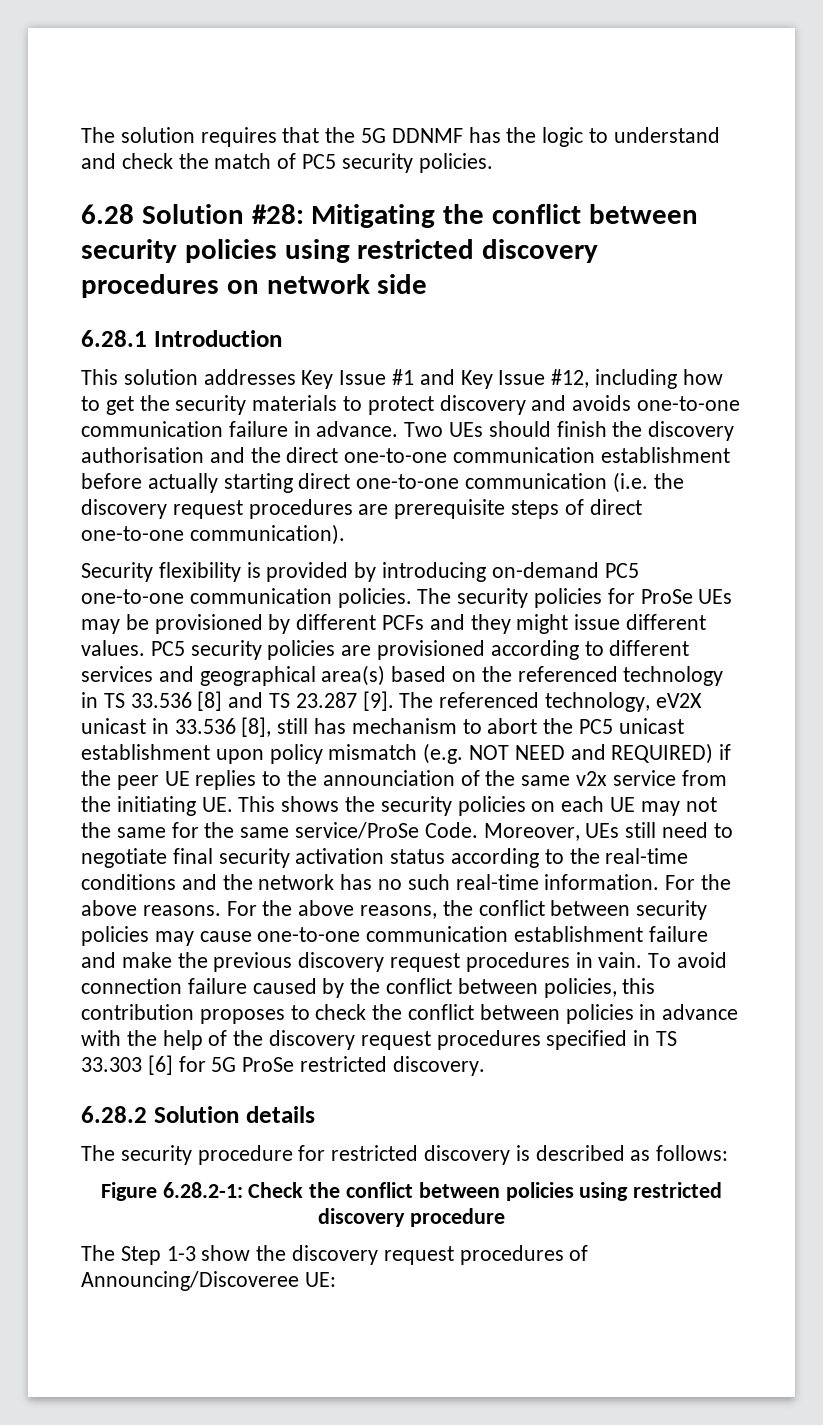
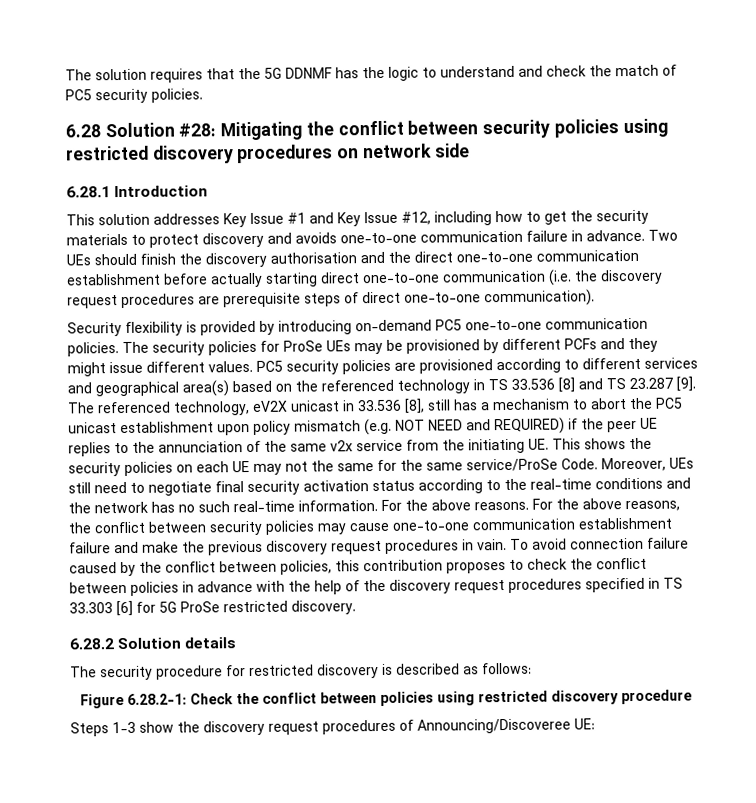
- The referenced technology, eV2X unicast in 33.536 [8], still has mechanism to abort the PC5 unicast establishment upon policy mismatch (e.g. NOT NEED and REQUIRED) if the peer UE replies to the announciation of the same v2x service from the initiating UE. This shows the security policies on each UE may not the same for the same service/ProSe Code.
+ The referenced technology, eV2X unicast in 33.536 [8], still has a mechanism to abort the PC5 unicast establishment upon policy mismatch (e.g. NOT NEED and REQUIRED) if the peer UE replies to the annunciation of the same v2x service from the initiating UE. This shows the security policies on each UE may not the same for the same service/ProSe Code.
- The Step 1-3 show the discovery request procedures of Announcing/Discoveree UE:
+ Steps 1-3 show the discovery request procedures of Announcing/Discoveree UE:

